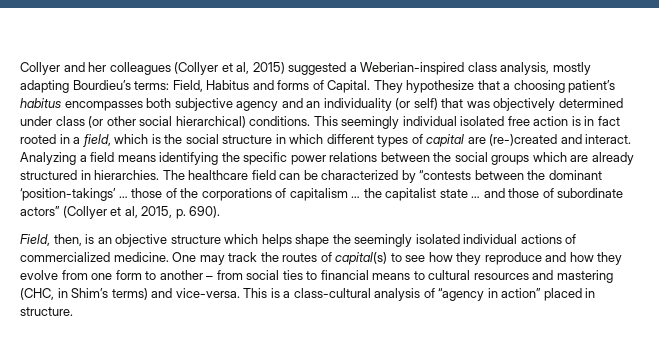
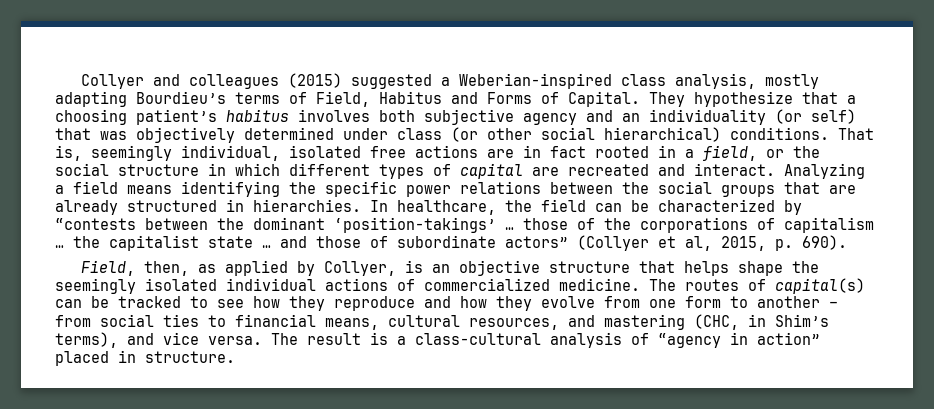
- Collyer and her colleagues (Collyer et al, 2015) suggested a Weberian-inspired class analysis, mostly adapting Bourdieu’s terms: Field, Habitus and forms of Capital.
+ Collyer and colleagues (2015) suggested a Weberian-inspired class analysis, mostly adapting Bourdieu’s terms of Field, Habitus and Forms of Capital.
- They hypothesize that a choosing patient’s habitus encompasses both subjective agency and an individuality (or self) that was objectively determined under class (or other social hierarchical) conditions.
+ They hypothesize that a choosing patient’s habitus involves both subjective agency and an individuality (or self) that was objectively determined under class (or other social hierarchical) conditions.
- This seemingly individual isolated free action is in fact rooted in a field, which is the social structure in which different types of capital are (re-)created and interact.
+ That is, seemingly individual, isolated free actions are in fact rooted in a field, or the social structure in which different types of capital are recreated and interact.
- Analyzing a field means identifying the specific power relations between the social groups which are already structured in hierarchies.
+ Analyzing a field means identifying the specific power relations between the social groups that are already structured in hierarchies.
- The healthcare field can be characterized by “contests between the dominant ‘position-takings’ … those of the corporations of capitalism … the capitalist state … and those of subordinate actors” (Collyer et al, 2015, p. 690).
+ In healthcare, the field can be characterized by “contests between the dominant ‘position-takings’ … those of the corporations of capitalism … the capitalist state … and those of subordinate actors” (Collyer et al, 2015, p. 690).
- Field, then, is an objective structure which helps shape the seemingly isolated individual actions of commercialized medicine.
+ Field, then, as applied by Collyer, is an objective structure that helps shape the seemingly isolated individual actions of commercialized medicine.
- One may track the routes of capital(s) to see how they reproduce and how they evolve from one form to another – from social ties to financial means to cultural resources and mastering (CHC, in Shim’s terms) and vice-versa. This is a class-cultural analysis of “agency in action” placed in structure.
+ The routes of capital(s) can be tracked to see how they reproduce and how they evolve from one form to another – from social ties to financial means, cultural resources, and mastering (CHC, in Shim’s terms), and vice versa. The result is a class-cultural analysis of “agency in action” placed in structure.

